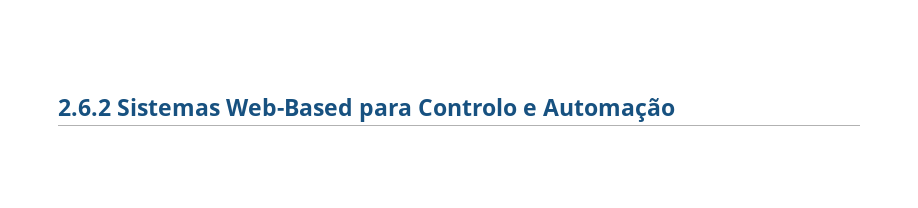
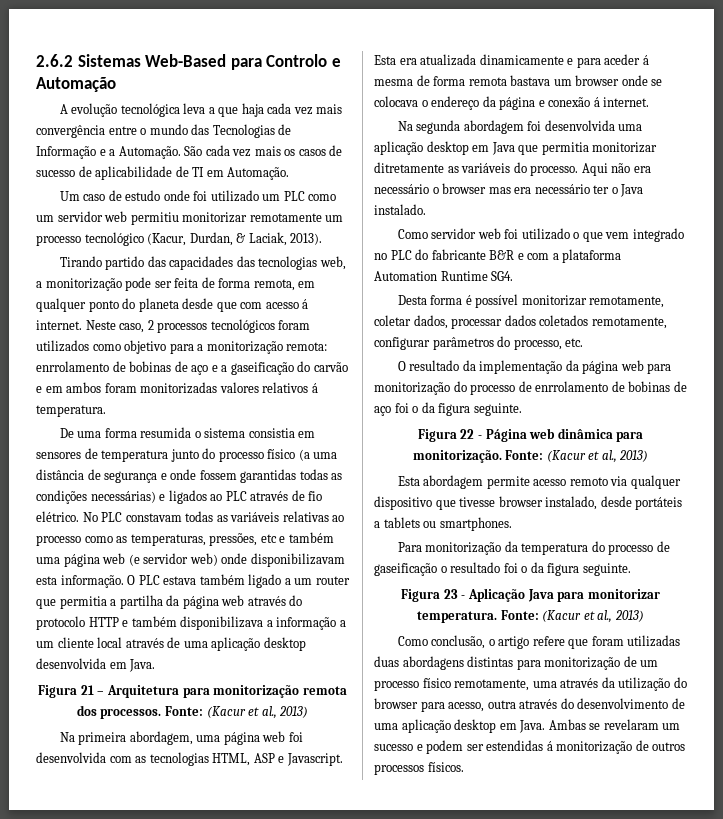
+ A evolução tecnológica leva a que haja cada vez mais convergência entre o mundo das Tecnologias de Informação e a Automação. São cada vez mais os casos de sucesso de aplicabilidade de TI em Automação.
+ Um caso de estudo onde foi utilizado um PLC como um servidor web permitiu monitorizar remotamente um processo tecnológico (Kacur, Durdan, & Laciak, 2013).
+ Tirando partido das capacidades das tecnologias web, a monitorização pode ser feita de forma remota, em qualquer ponto do planeta desde que com acesso á internet. Neste caso, 2 processos tecnológicos foram utilizados como objetivo para a monitorização remota: enrrolamento de bobinas de aço e a gaseificação do carvão e em ambos foram monitorizadas valores relativos á temperatura.
+ De uma forma resumida o sistema consistia em sensores de temperatura junto do processo físico (a uma distância de segurança e onde fossem garantidas todas as condições necessárias) e ligados ao PLC através de fio elétrico. No PLC constavam todas as variáveis relativas ao processo como as temperaturas, pressões, etc e também uma página web (e servidor web) onde disponibilizavam esta informação. O PLC estava também ligado a um router que permitia a partilha da página web através do protocolo HTTP e também disponibilizava a informação a um cliente local através de uma aplicação desktop desenvolvida em Java.
+ Figura 21 – Arquitetura para monitorização remota dos processos. Fonte: (Kacur et al., 2013)
+ Na primeira abordagem, uma página web foi desenvolvida com as tecnologias HTML, ASP e Javascript. Esta era atualizada dinamicamente e para aceder á mesma de forma remota bastava um browser onde se colocava o endereço da página e conexão á internet.
+ Na segunda abordagem foi desenvolvida uma aplicação desktop em Java que permitia monitorizar ditretamente as variáveis do processo. Aqui não era necessário o browser mas era necessário ter o Java instalado.
+ Como servidor web foi utilizado o que vem integrado no PLC do fabricante B&R e com a plataforma Automation Runtime SG4.
+ Desta forma é possível monitorizar remotamente, coletar dados, processar dados coletados remotamente, configurar parâmetros do processo, etc.
+ O resultado da implementação da página web para monitorização do processo de enrrolamento de bobinas de aço foi o da figura seguinte.
+ Figura 22 - Página web dinâmica para monitorização. Fonte: (Kacur et al., 2013)
+ Esta abordagem permite acesso remoto via qualquer dispositivo que tivesse browser instalado, desde portáteis a tablets ou smartphones.
+ Para monitorização da temperatura do processo de gaseificação o resultado foi o da figura seguinte.
+ Figura 23 - Aplicação Java para monitorizar temperatura. Fonte: (Kacur et al., 2013)
+ Como conclusão, o artigo refere que foram utilizadas duas abordagens distintas para monitorização de um processo físico remotamente, uma através da utilização do browser para acesso, outra através do desenvolvimento de uma aplicação desktop em Java. Ambas se revelaram um sucesso e podem ser estendidas á monitorização de outros processos físicos.

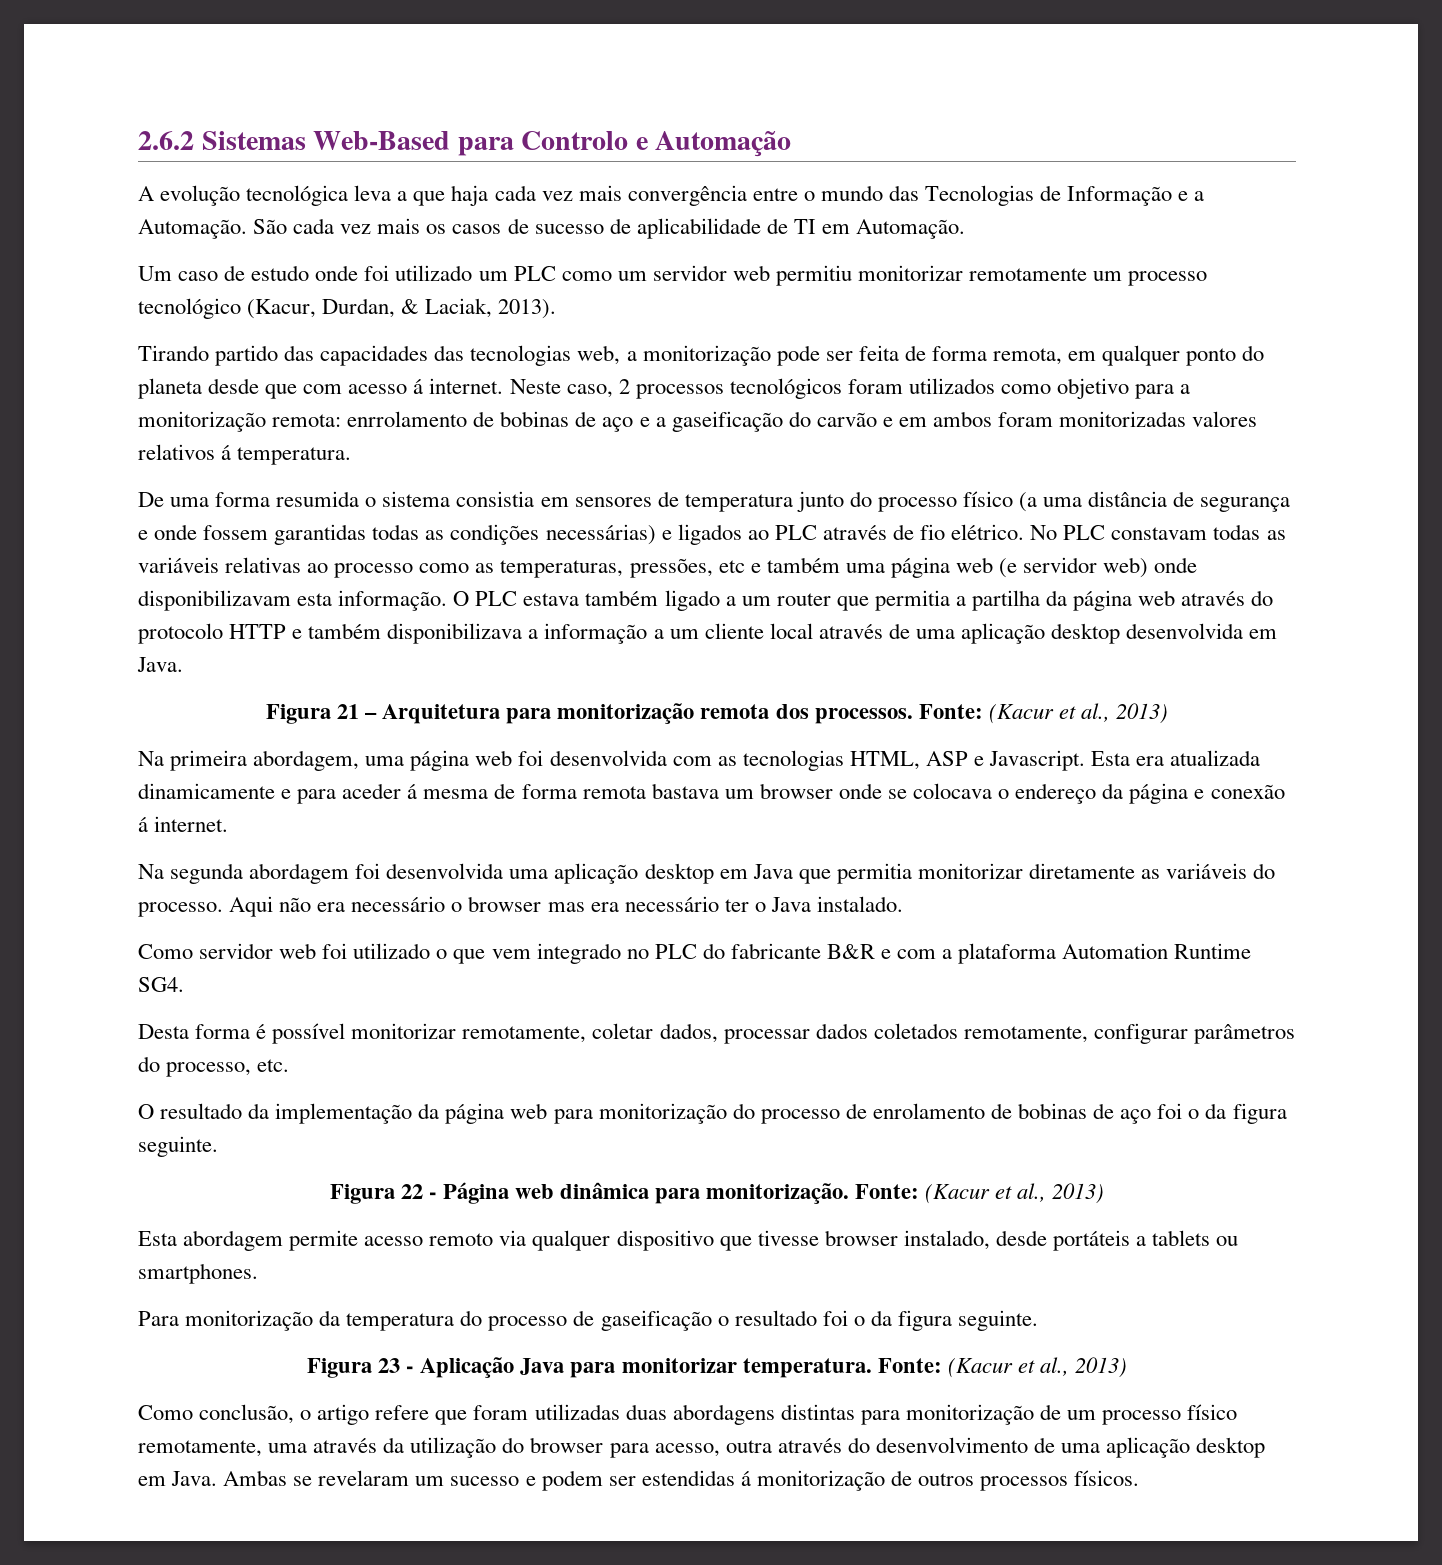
- Na segunda abordagem foi desenvolvida uma aplicação desktop em Java que permitia monitorizar ditretamente as variáveis do processo.
+ Na segunda abordagem foi desenvolvida uma aplicação desktop em Java que permitia monitorizar diretamente as variáveis do processo.
- O resultado da implementação da página web para monitorização do processo de enrrolamento de bobinas de aço foi o da figura seguinte.
+ O resultado da implementação da página web para monitorização do processo de enrolamento de bobinas de aço foi o da figura seguinte.

